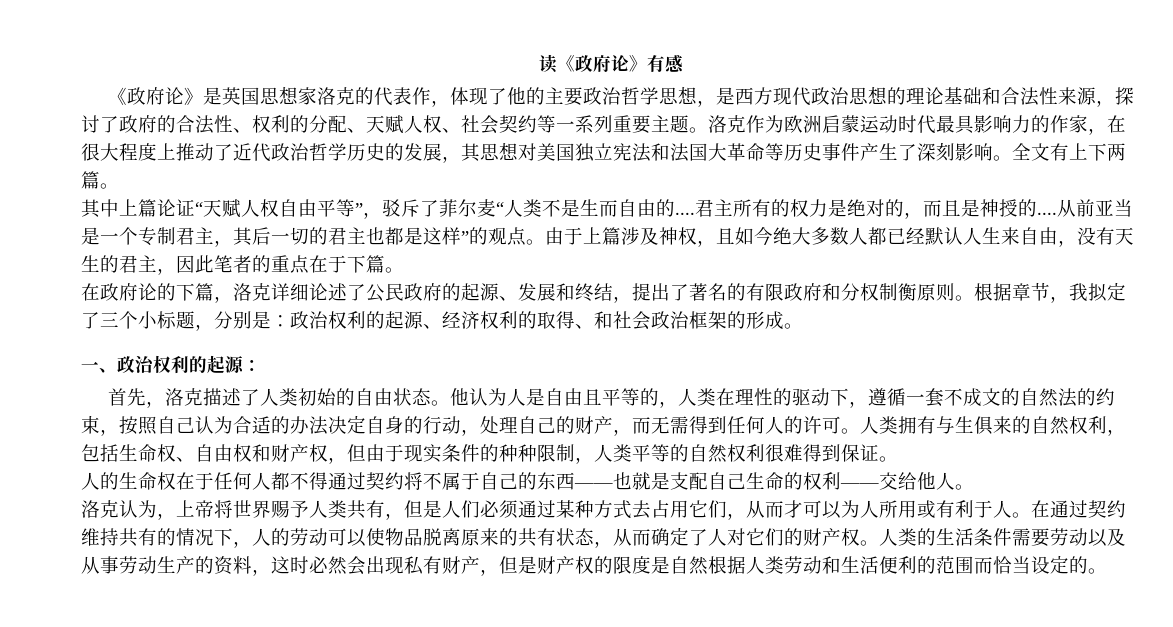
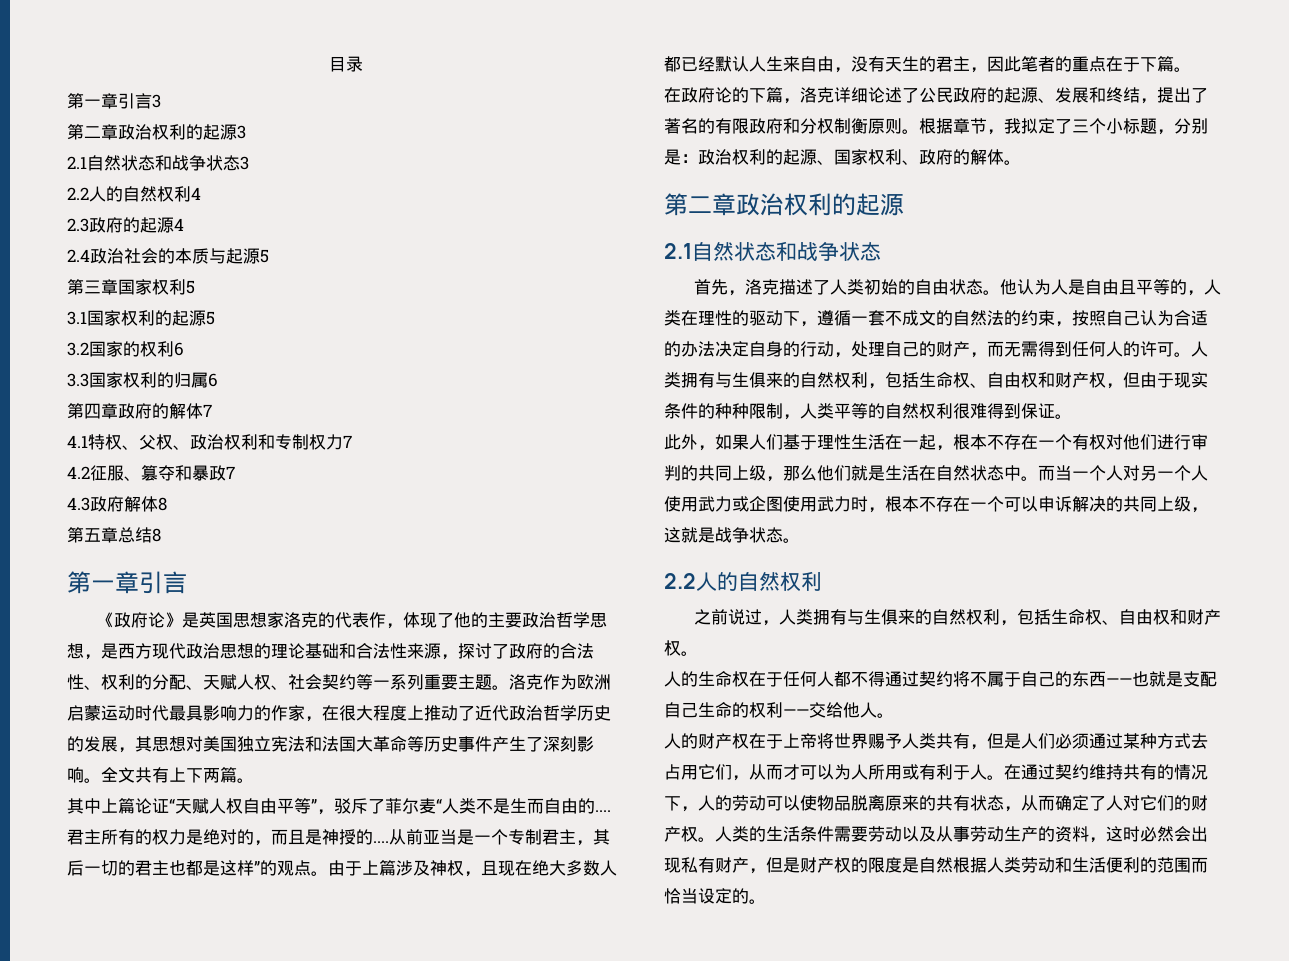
- 读《政府论》有感
+ 目录
+ 第一章引言3
+ 第二章政治权利的起源3
+ 2.1自然状态和战争状态3
+ 2.2人的自然权利4
+ 2.3政府的起源4
+ 2.4政治社会的本质与起源5
+ 第三章国家权利5
+ 3.1国家权利的起源5
+ 3.2国家的权利6
+ 3.3国家权利的归属6
+ 第四章政府的解体7
+ 4.1特权、父权、政治权利和专制权力7
+ 4.2征服、篡夺和暴政7
+ 4.3政府解体8
+ 第五章总结8
+ 第一章引言
- 全文有上下两篇。
+ 全文共有上下两篇。
- 由于上篇涉及神权，且如今绝大多数人都已经默认人生来自由，没有天生的君主，因此笔者的重点在于下篇。
+ 由于上篇涉及神权，且现在绝大多数人都已经默认人生来自由，没有天生的君主，因此笔者的重点在于下篇。
- 根据章节，我拟定了三个小标题，分别是：政治权利的起源、经济权利的取得、和社会政治框架的形成。
- 一、政治权利的起源：
+ 根据章节，我拟定了三个小标题，分别是：政治权利的起源、国家权利、政府的解体。
+ 第二章政治权利的起源
+ 2.1自然状态和战争状态
+ 此外，如果人们基于理性生活在一起，根本不存在一个有权对他们进行审判的共同上级，那么他们就是生活在自然状态中。而当一个人对另一个人使用武力或企图使用武力时，根本不存在一个可以申诉解决的共同上级，这就是战争状态。
+ 2.2人的自然权利
+ 之前说过，人类拥有与生俱来的自然权利，包括生命权、自由权和财产权。
- 洛克认为，上帝将世界赐予人类共有，但是人们必须通过某种方式去占用它们，从而才可以为人所用或有利于人。
+ 人的财产权在于上帝将世界赐予人类共有，但是人们必须通过某种方式去占用它们，从而才可以为人所用或有利于人。

